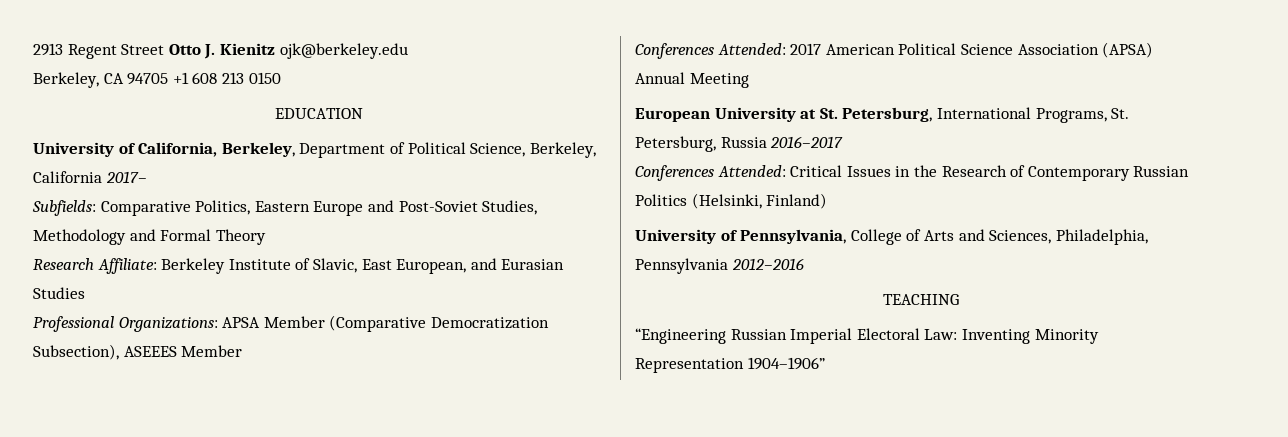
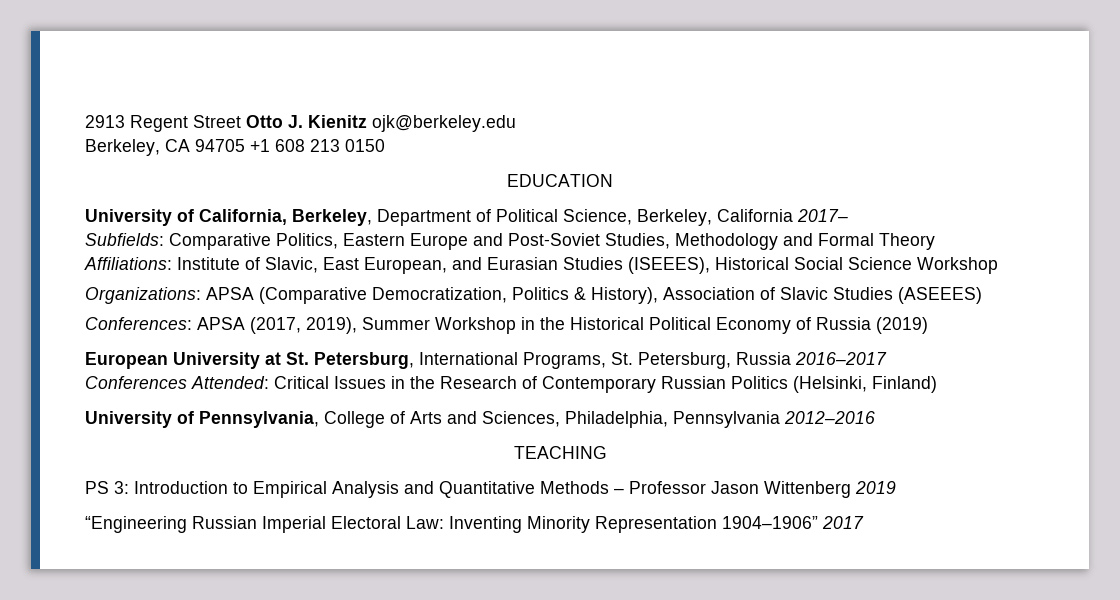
- Research Affiliate: Berkeley Institute of Slavic, East European, and Eurasian Studies
- Professional Organizations: APSA Member (Comparative Democratization Subsection), ASEEES Member
- Conferences Attended: 2017 American Political Science Association (APSA) Annual Meeting
+ Affiliations: Institute of Slavic, East European, and Eurasian Studies (ISEEES), Historical Social Science Workshop
+ Organizations: APSA (Comparative Democratization, Politics & History), Association of Slavic Studies (ASEEES)
+ Conferences: APSA (2017, 2019), Summer Workshop in the Historical Political Economy of Russia (2019)
+ PS 3: Introduction to Empirical Analysis and Quantitative Methods – Professor Jason Wittenberg 2019
- “Engineering Russian Imperial Electoral Law: Inventing Minority Representation 1904–1906”
+ “Engineering Russian Imperial Electoral Law: Inventing Minority Representation 1904–1906” 2017

